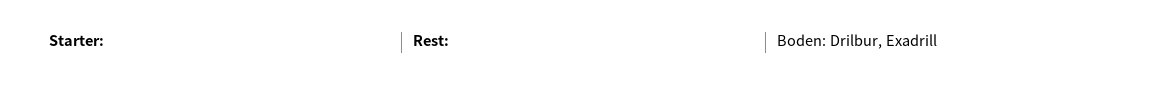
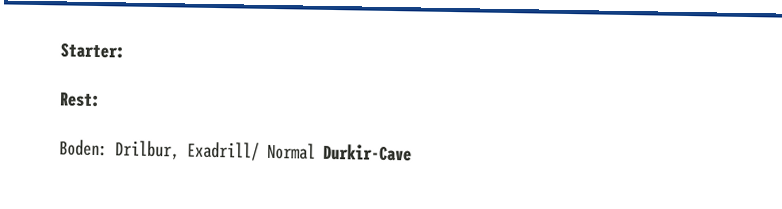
- Boden: Drilbur, Exadrill
+ Boden: Drilbur, Exadrill/ Normal Durkir-Cave

